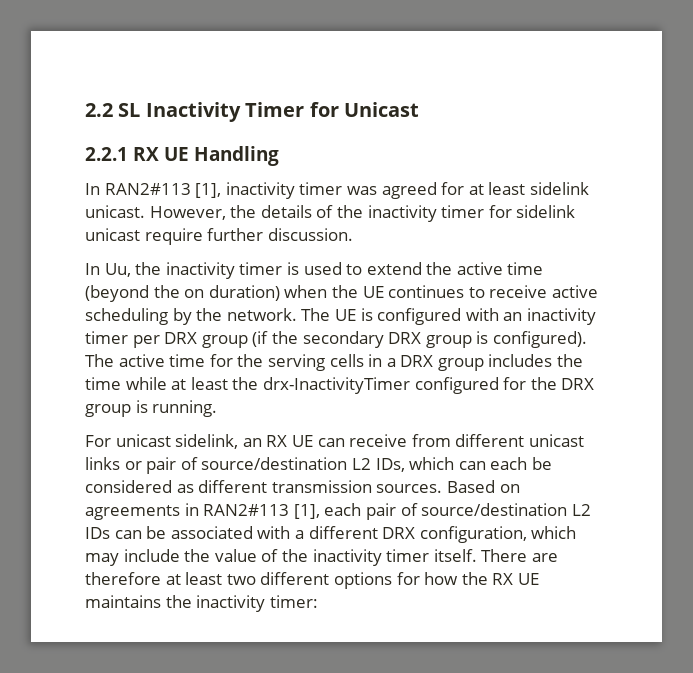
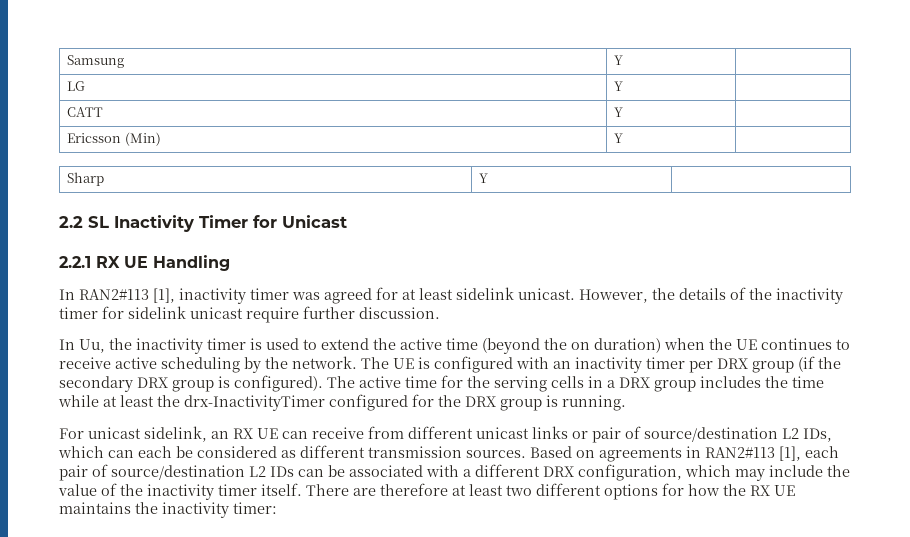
+ Samsung | Y |
+ LG | Y |
+ CATT | Y |
+ Ericsson (Min) | Y |
+ Sharp | Y |

